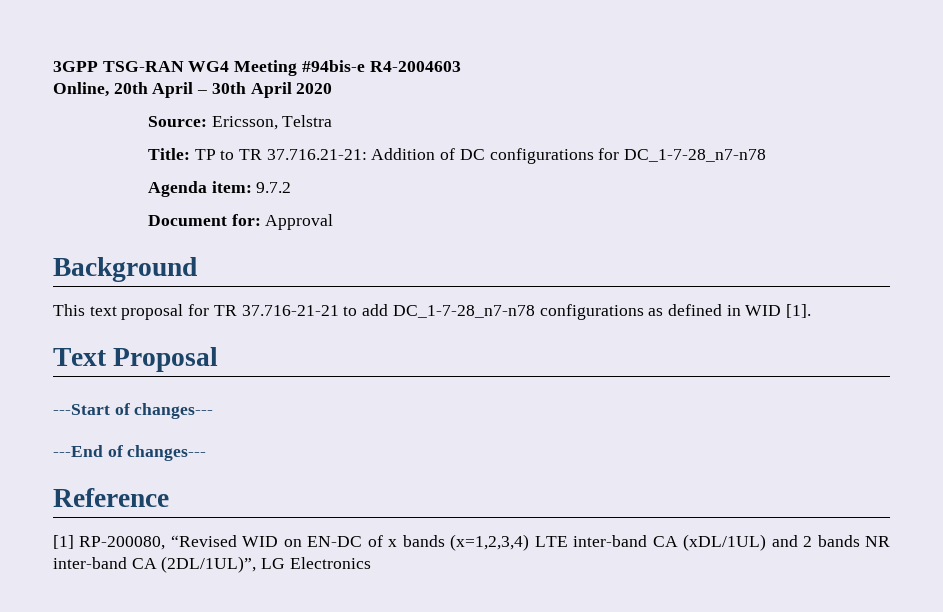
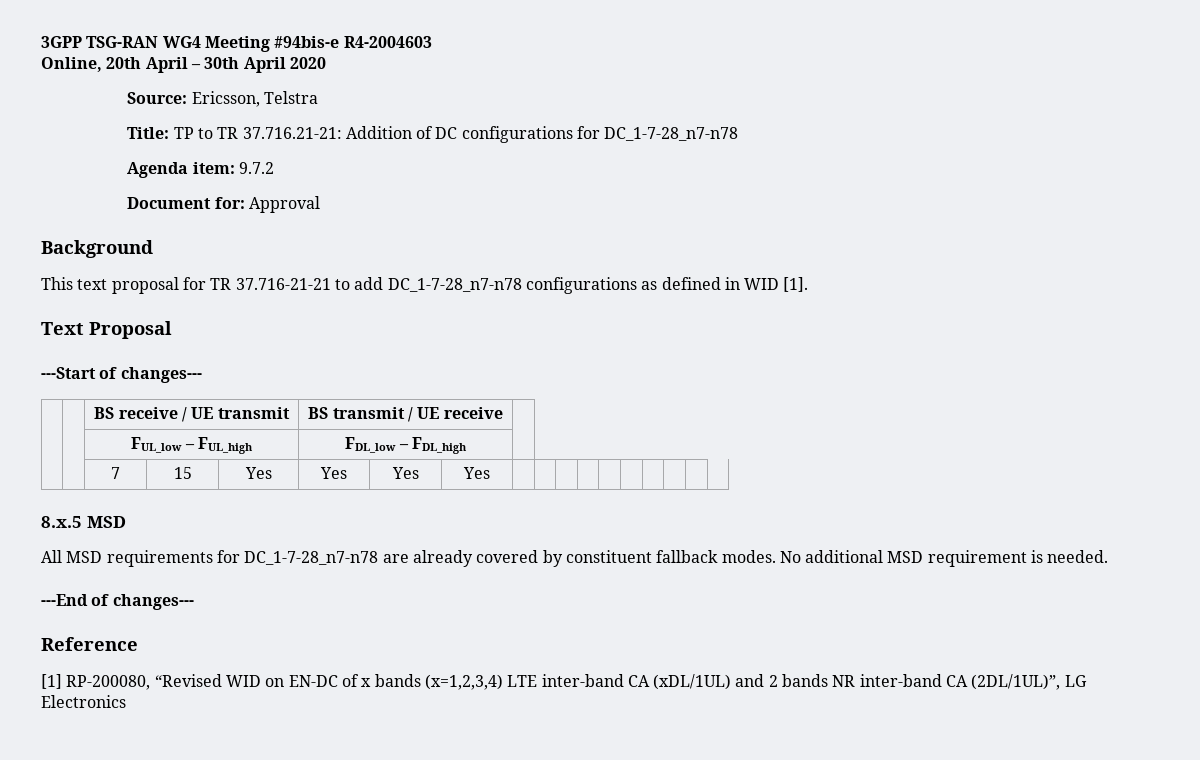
+ | | BS receive / UE transmit | BS transmit / UE receive |
+ | | FUL_low – FUL_high | FDL_low – FDL_high |
+ | | 7 | 15 | Yes | Yes | Yes | Yes | | | | | | | | | |
+ 8.x.5 MSD
+ All MSD requirements for DC_1-7-28_n7-n78 are already covered by constituent fallback modes. No additional MSD requirement is needed.

